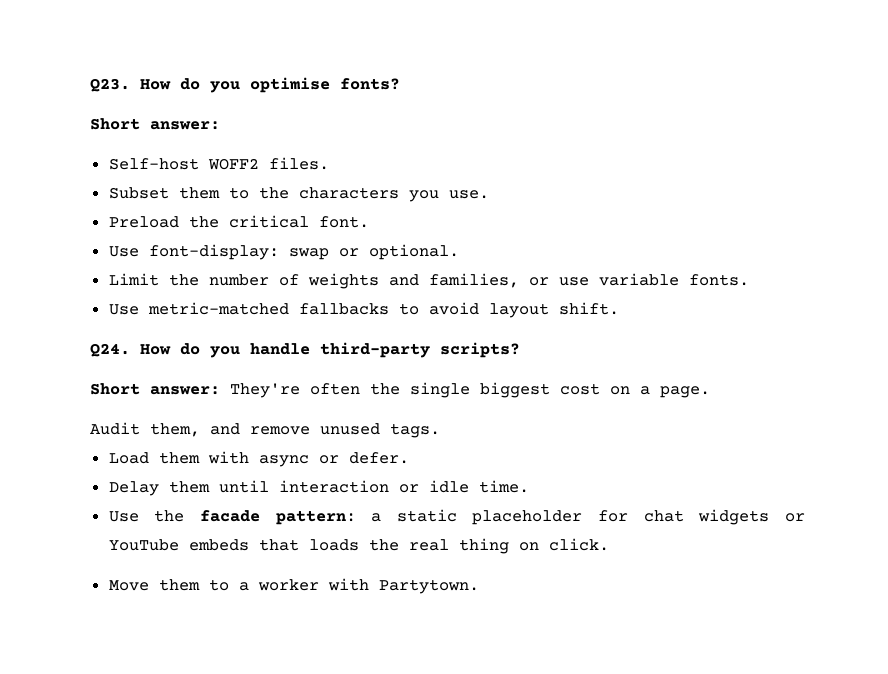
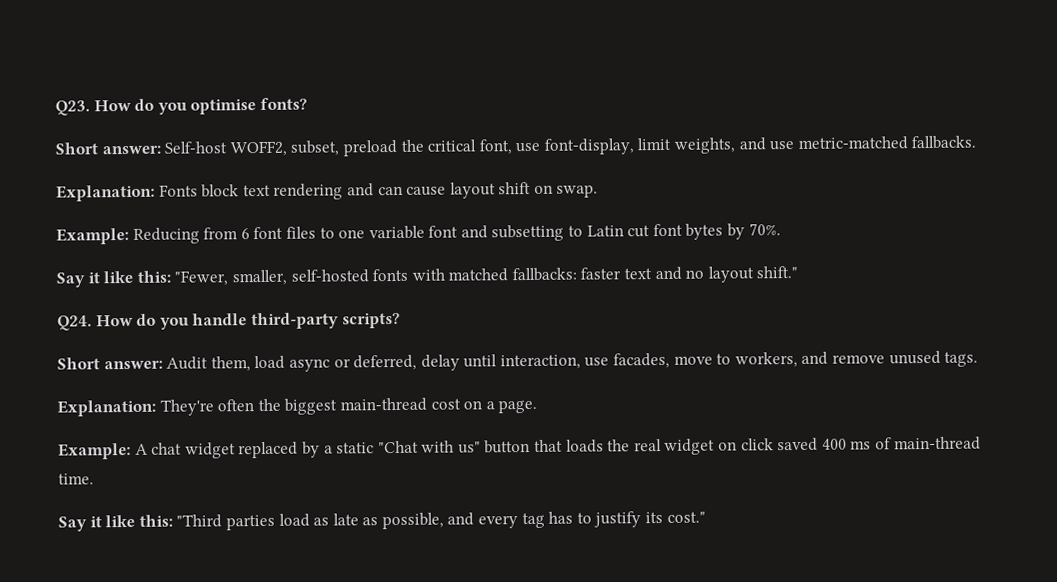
  Q23. How do you optimise fonts?
- Short answer:
- Self-host WOFF2 files.
- Subset them to the characters you use.
- Preload the critical font.
- Use font-display: swap or optional.
- Limit the number of weights and families, or use variable fonts.
- Use metric-matched fallbacks to avoid layout shift.
+ Short answer: Self-host WOFF2, subset, preload the critical font, use font-display, limit weights, and use metric-matched fallbacks.
+ Explanation: Fonts block text rendering and can cause layout shift on swap.
+ Example: Reducing from 6 font files to one variable font and subsetting to Latin cut font bytes by 70%.
+ Say it like this: "Fewer, smaller, self-hosted fonts with matched fallbacks: faster text and no layout shift."
- Short answer: They're often the single biggest cost on a page.
+ Short answer: Audit them, load async or deferred, delay until interaction, use facades, move to workers, and remove unused tags.
+ Explanation: They're often the biggest main-thread cost on a page.
- Audit them, and remove unused tags.
- Load them with async or defer.
- Delay them until interaction or idle time.
- Use the facade pattern: a static placeholder for chat widgets or YouTube embeds that loads the real thing on click.
- Move them to a worker with Partytown.
+ Example: A chat widget replaced by a static "Chat with us" button that loads the real widget on click saved 400 ms of main-thread time.
+ Say it like this: "Third parties load as late as possible, and every tag has to justify its cost."

